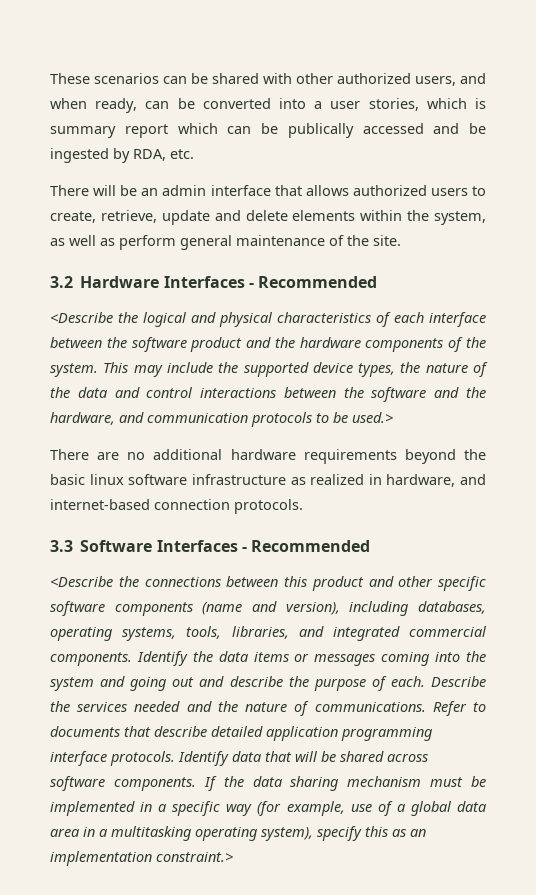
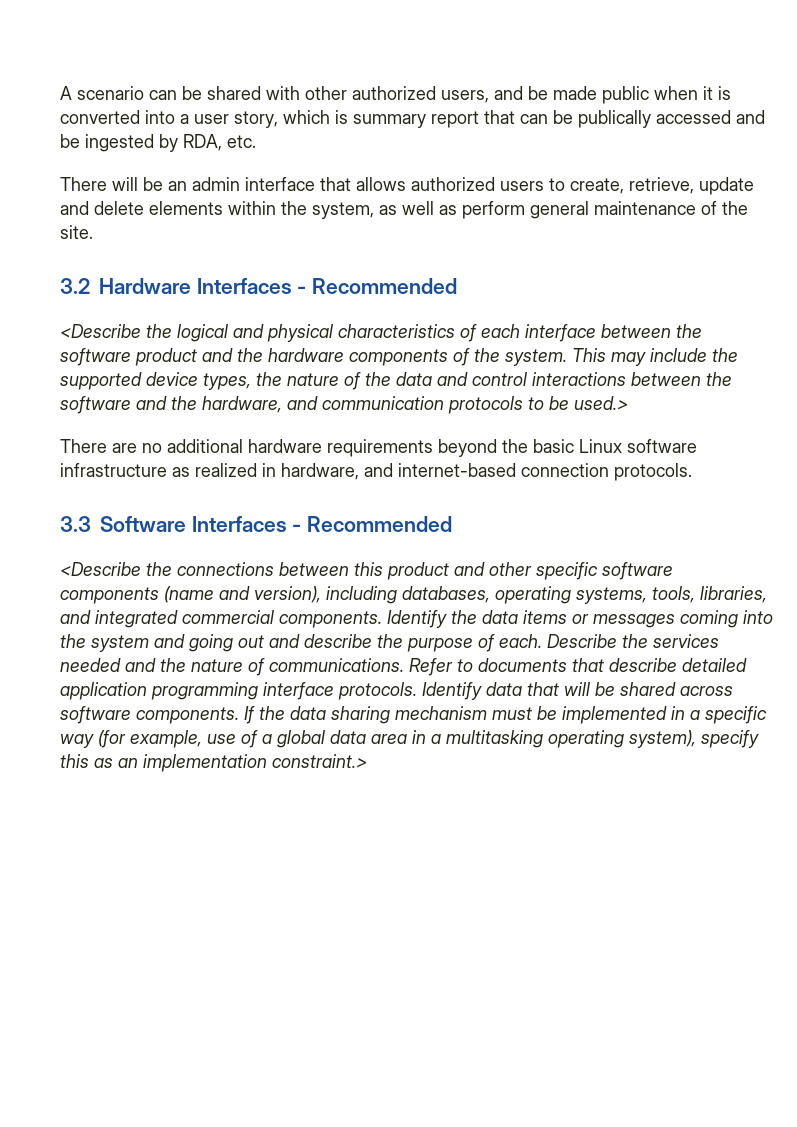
- These scenarios can be shared with other authorized users, and when ready, can be converted into a user stories, which is summary report which can be publically accessed and be ingested by RDA, etc.
+ A scenario can be shared with other authorized users, and be made public when it is converted into a user story, which is summary report that can be publically accessed and be ingested by RDA, etc.
- There are no additional hardware requirements beyond the basic linux software infrastructure as realized in hardware, and internet-based connection protocols.
+ There are no additional hardware requirements beyond the basic Linux software infrastructure as realized in hardware, and internet-based connection protocols.

